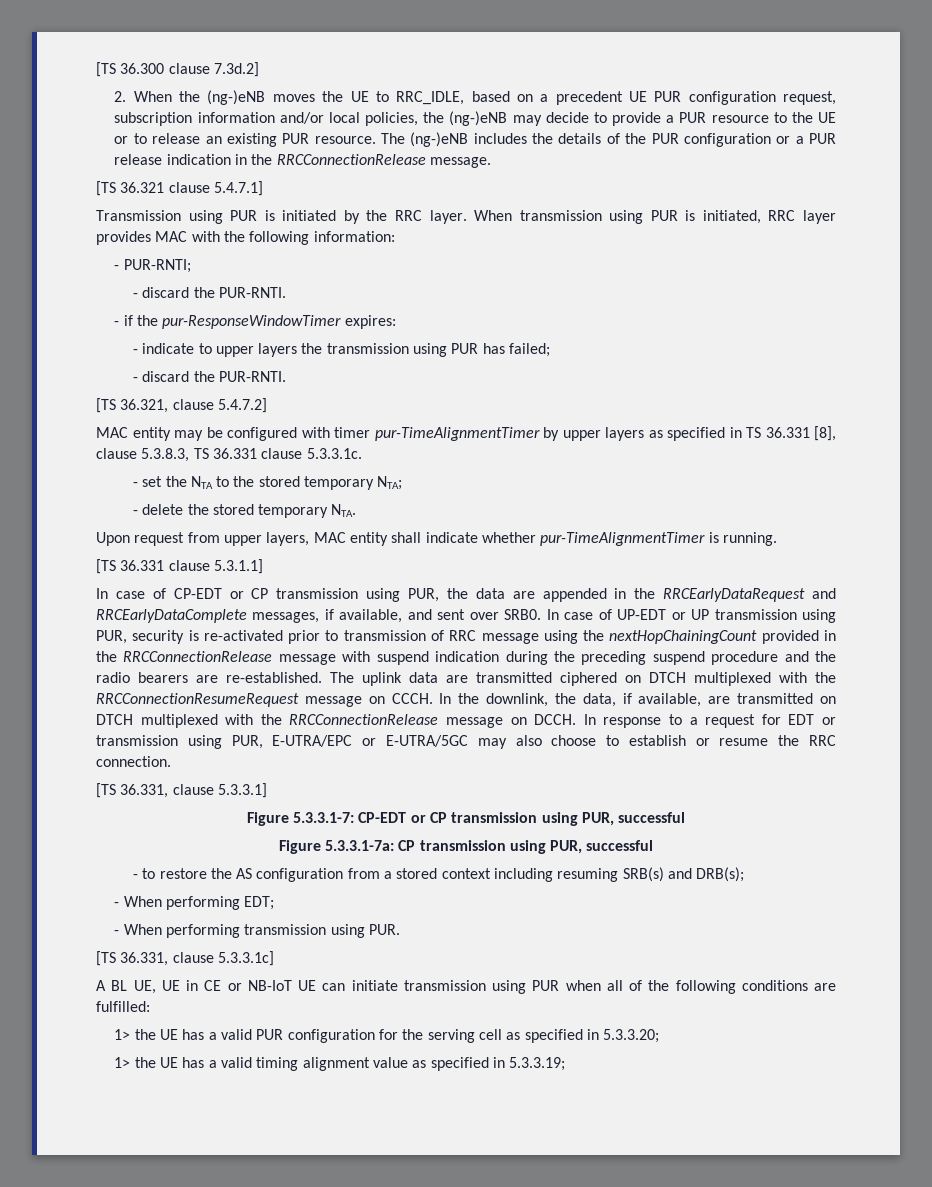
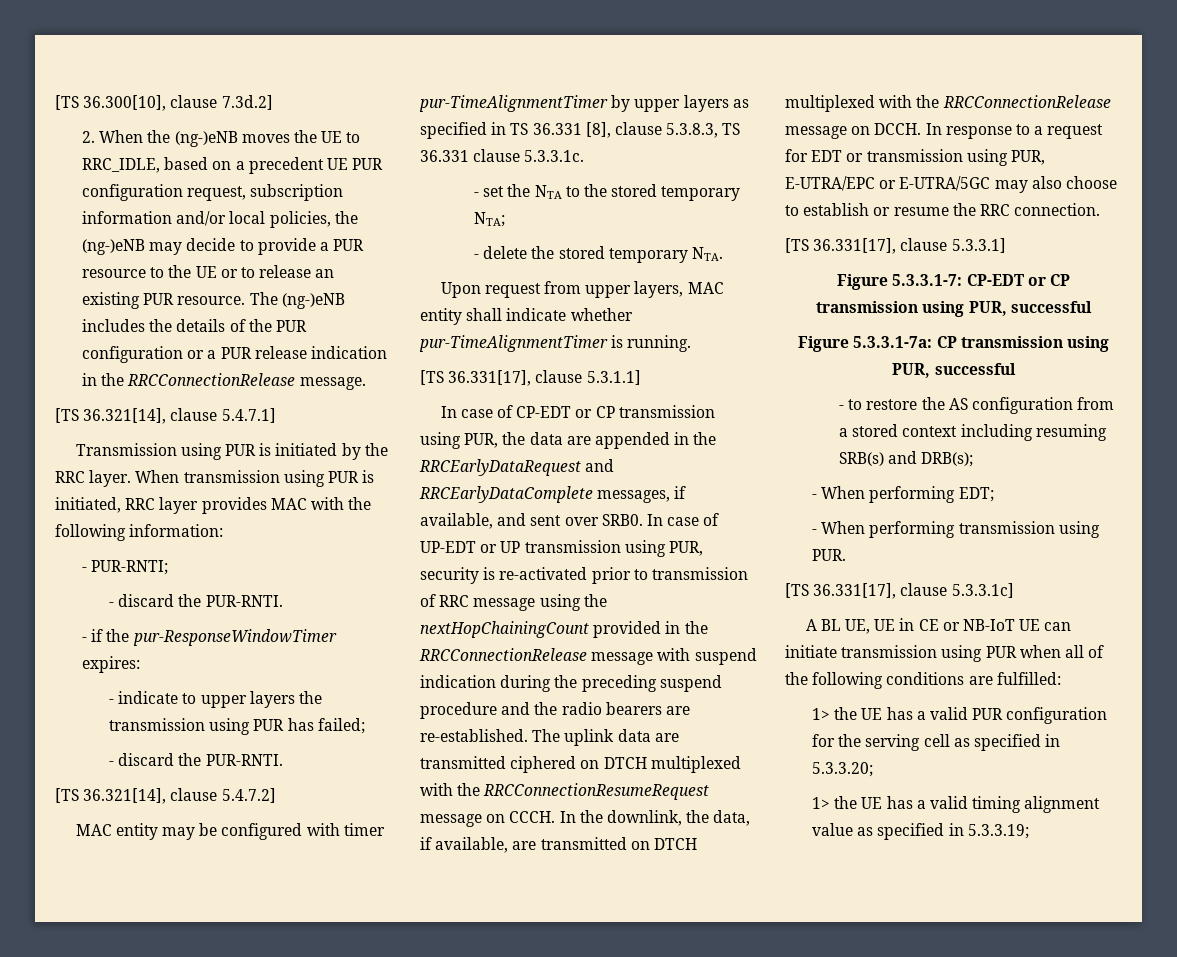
- [TS 36.300 clause 7.3d.2]
+ [TS 36.300[10], clause 7.3d.2]
- [TS 36.321 clause 5.4.7.1]
+ [TS 36.321[14], clause 5.4.7.1]
- [TS 36.321, clause 5.4.7.2]
+ [TS 36.321[14], clause 5.4.7.2]
- [TS 36.331 clause 5.3.1.1]
+ [TS 36.331[17], clause 5.3.1.1]
- [TS 36.331, clause 5.3.3.1]
+ [TS 36.331[17], clause 5.3.3.1]
- [TS 36.331, clause 5.3.3.1c]
+ [TS 36.331[17], clause 5.3.3.1c]

